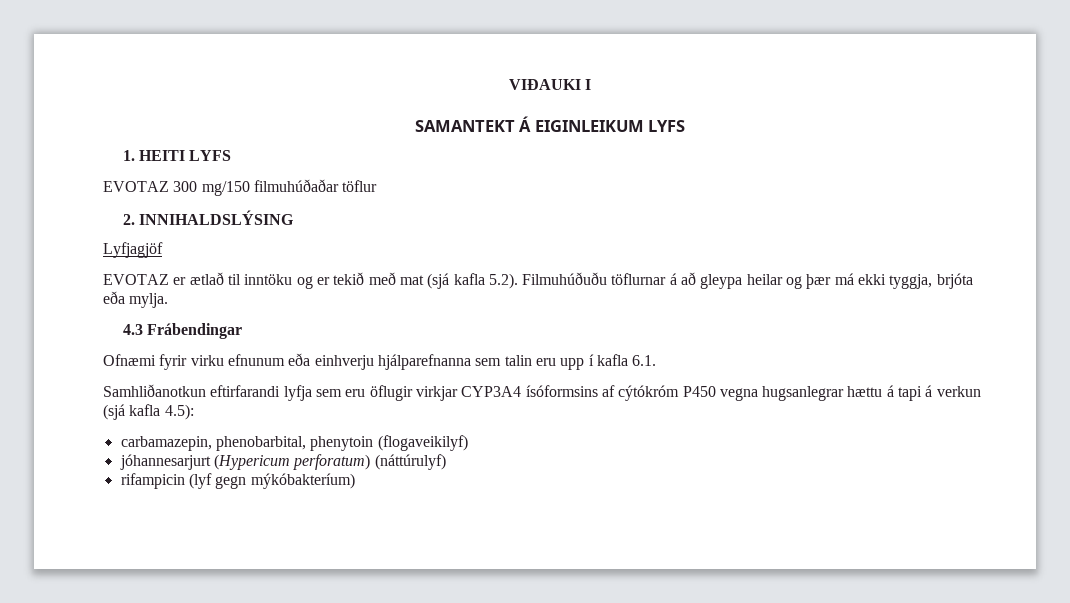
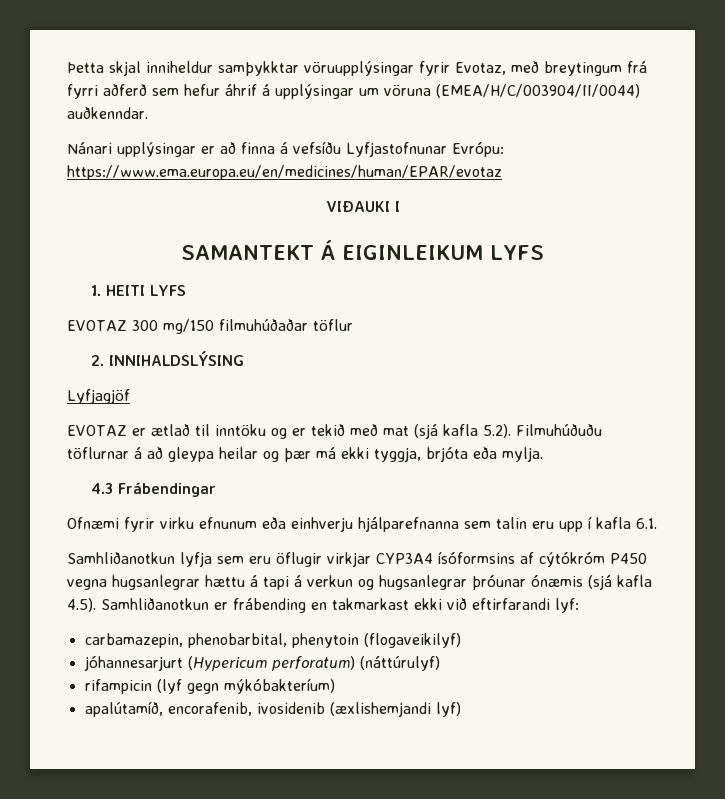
+ Þetta skjal inniheldur samþykktar vöruupplýsingar fyrir Evotaz, með breytingum frá fyrri aðferð sem hefur áhrif á upplýsingar um vöruna (EMEA/H/C/003904/II/0044) auðkenndar.
+ Nánari upplýsingar er að finna á vefsíðu Lyfjastofnunar Evrópu: https://www.ema.europa.eu/en/medicines/human/EPAR/evotaz
- Samhliðanotkun eftirfarandi lyfja sem eru öflugir virkjar CYP3A4 ísóformsins af cýtókróm P450 vegna hugsanlegrar hættu á tapi á verkun (sjá kafla 4.5):
+ Samhliðanotkun lyfja sem eru öflugir virkjar CYP3A4 ísóformsins af cýtókróm P450 vegna hugsanlegrar hættu á tapi á verkun og hugsanlegrar þróunar ónæmis (sjá kafla 4.5). Samhliðanotkun er frábending en takmarkast ekki við eftirfarandi lyf:
+ apalútamíð, encorafenib, ivosidenib (æxlishemjandi lyf)

